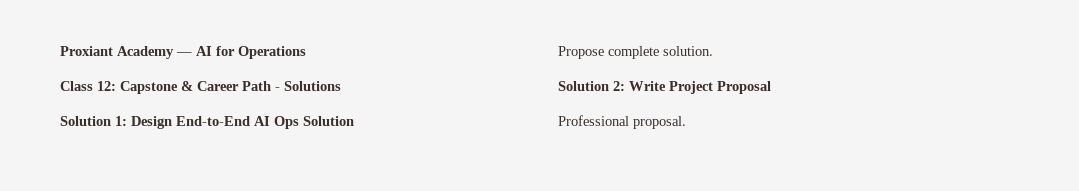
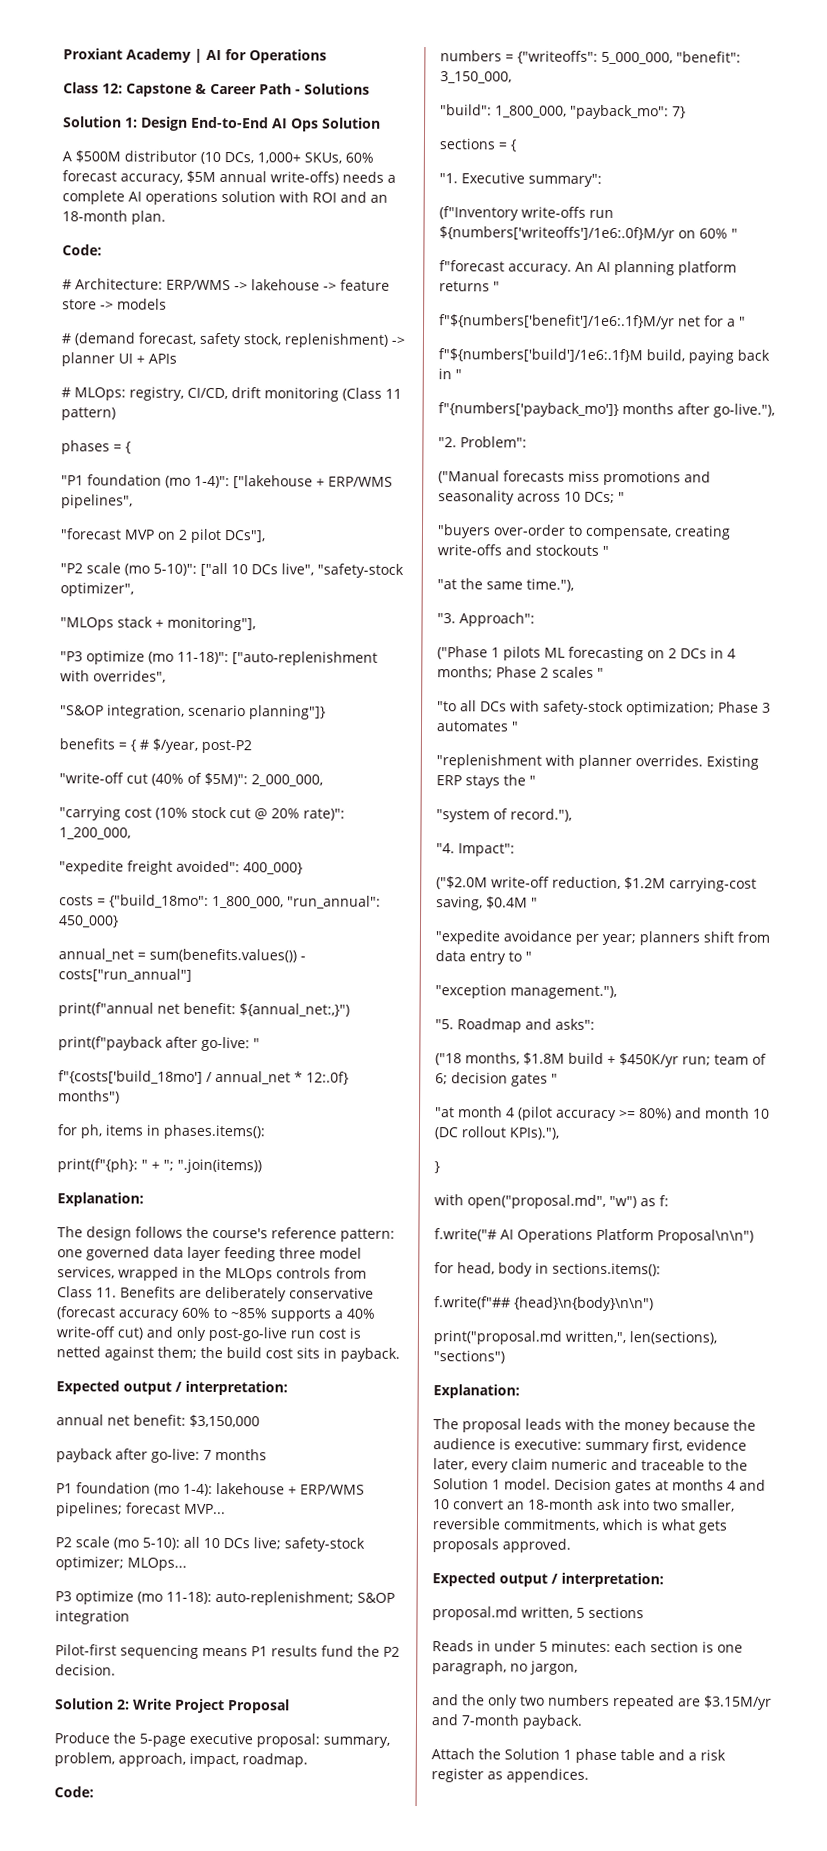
- Proxiant Academy — AI for Operations
+ Proxiant Academy | AI for Operations
- Propose complete solution.
+ A $500M distributor (10 DCs, 1,000+ SKUs, 60% forecast accuracy, $5M annual write-offs) needs a complete AI operations solution with ROI and an 18-month plan.
+ Code:
+ # Architecture: ERP/WMS -> lakehouse -> feature store -> models
+ # (demand forecast, safety stock, replenishment) -> planner UI + APIs
+ # MLOps: registry, CI/CD, drift monitoring (Class 11 pattern)
+ phases = {
+ "P1 foundation (mo 1-4)": ["lakehouse + ERP/WMS pipelines",
+ "forecast MVP on 2 pilot DCs"],
+ "P2 scale (mo 5-10)": ["all 10 DCs live", "safety-stock optimizer",
+ "MLOps stack + monitoring"],
+ "P3 optimize (mo 11-18)": ["auto-replenishment with overrides",
+ "S&OP integration, scenario planning"]}
+ benefits = { # $/year, post-P2
+ "write-off cut (40% of $5M)": 2_000_000,
+ "carrying cost (10% stock cut @ 20% rate)": 1_200_000,
+ "expedite freight avoided": 400_000}
+ costs = {"build_18mo": 1_800_000, "run_annual": 450_000}
+ annual_net = sum(benefits.values()) - costs["run_annual"]
+ print(f"annual net benefit: ${annual_net:,}")
+ print(f"payback after go-live: "
+ f"{costs['build_18mo'] / annual_net * 12:.0f} months")
+ for ph, items in phases.items():
+ print(f"{ph}: " + "; ".join(items))
+ Explanation:
+ The design follows the course's reference pattern: one governed data layer feeding three model services, wrapped in the MLOps controls from Class 11. Benefits are deliberately conservative (forecast accuracy 60% to ~85% supports a 40% write-off cut) and only post-go-live run cost is netted against them; the build cost sits in payback.
+ Expected output / interpretation:
+ annual net benefit: $3,150,000
+ payback after go-live: 7 months
+ P1 foundation (mo 1-4): lakehouse + ERP/WMS pipelines; forecast MVP...
+ P2 scale (mo 5-10): all 10 DCs live; safety-stock optimizer; MLOps...
+ P3 optimize (mo 11-18): auto-replenishment; S&OP integration
+ Pilot-first sequencing means P1 results fund the P2 decision.
- Professional proposal.
+ Produce the 5-page executive proposal: summary, problem, approach, impact, roadmap.
+ Code:
+ numbers = {"writeoffs": 5_000_000, "benefit": 3_150_000,
+ "build": 1_800_000, "payback_mo": 7}
+ sections = {
+ "1. Executive summary":
+ (f"Inventory write-offs run ${numbers['writeoffs']/1e6:.0f}M/yr on 60% "
+ f"forecast accuracy. An AI planning platform returns "
+ f"${numbers['benefit']/1e6:.1f}M/yr net for a "
+ f"${numbers['build']/1e6:.1f}M build, paying back in "
+ f"{numbers['payback_mo']} months after go-live."),
+ "2. Problem":
+ ("Manual forecasts miss promotions and seasonality across 10 DCs; "
+ "buyers over-order to compensate, creating write-offs and stockouts "
+ "at the same time."),
+ "3. Approach":
+ ("Phase 1 pilots ML forecasting on 2 DCs in 4 months; Phase 2 scales "
+ "to all DCs with safety-stock optimization; Phase 3 automates "
+ "replenishment with planner overrides. Existing ERP stays the "
+ "system of record."),
+ "4. Impact":
+ ("$2.0M write-off reduction, $1.2M carrying-cost saving, $0.4M "
+ "expedite avoidance per year; planners shift from data entry to "
+ "exception management."),
+ "5. Roadmap and asks":
+ ("18 months, $1.8M build + $450K/yr run; team of 6; decision gates "
+ "at month 4 (pilot accuracy >= 80%) and month 10 (DC rollout KPIs)."),
+ }
+ with open("proposal.md", "w") as f:
+ f.write("# AI Operations Platform Proposal\n\n")
+ for head, body in sections.items():
+ f.write(f"## {head}\n{body}\n\n")
+ print("proposal.md written,", len(sections), "sections")
+ Explanation:
+ The proposal leads with the money because the audience is executive: summary first, evidence later, every claim numeric and traceable to the Solution 1 model. Decision gates at months 4 and 10 convert an 18-month ask into two smaller, reversible commitments, which is what gets proposals approved.
+ Expected output / interpretation:
+ proposal.md written, 5 sections
+ Reads in under 5 minutes: each section is one paragraph, no jargon,
+ and the only two numbers repeated are $3.15M/yr and 7-month payback.
+ Attach the Solution 1 phase table and a risk register as appendices.

